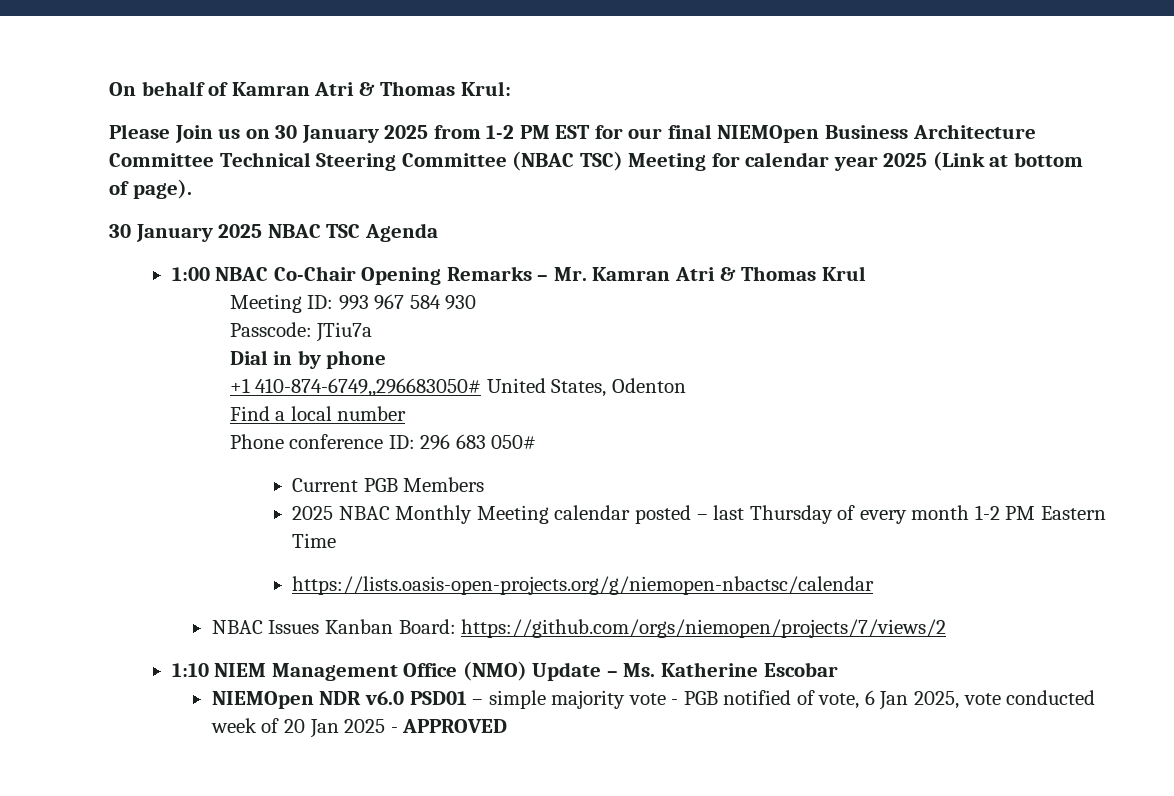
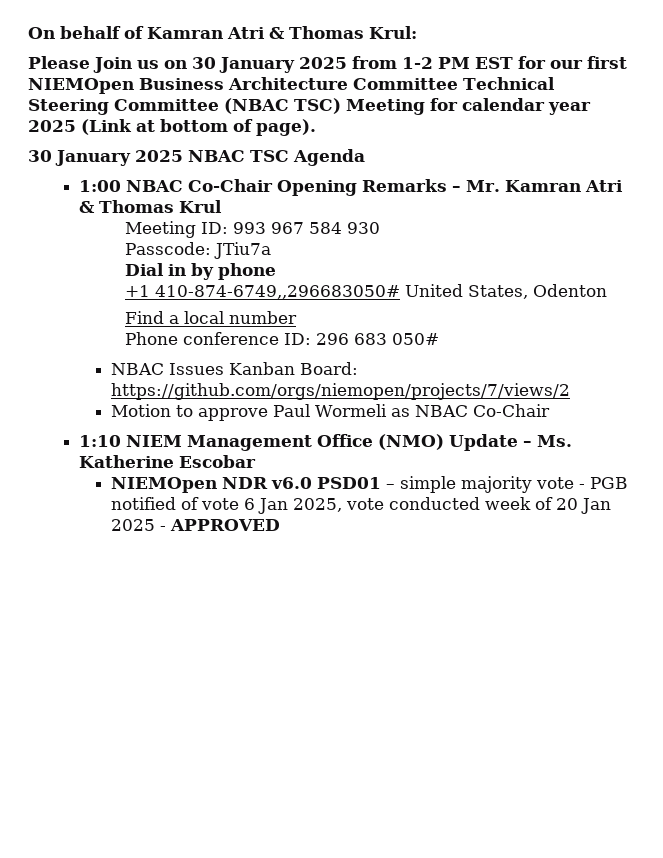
- Please Join us on 30 January 2025 from 1-2 PM EST for our final NIEMOpen Business Architecture Committee Technical Steering Committee (NBAC TSC) Meeting for calendar year 2025 (Link at bottom of page).
+ Please Join us on 30 January 2025 from 1-2 PM EST for our first NIEMOpen Business Architecture Committee Technical Steering Committee (NBAC TSC) Meeting for calendar year 2025 (Link at bottom of page).
- Current PGB Members
- 2025 NBAC Monthly Meeting calendar posted – last Thursday of every month 1-2 PM Eastern Time
- https://lists.oasis-open-projects.org/g/niemopen-nbactsc/calendar
+ Motion to approve Paul Wormeli as NBAC Co-Chair
- NIEMOpen NDR v6.0 PSD01 – simple majority vote - PGB notified of vote, 6 Jan 2025, vote conducted week of 20 Jan 2025 - APPROVED
+ NIEMOpen NDR v6.0 PSD01 – simple majority vote - PGB notified of vote 6 Jan 2025, vote conducted week of 20 Jan 2025 - APPROVED

